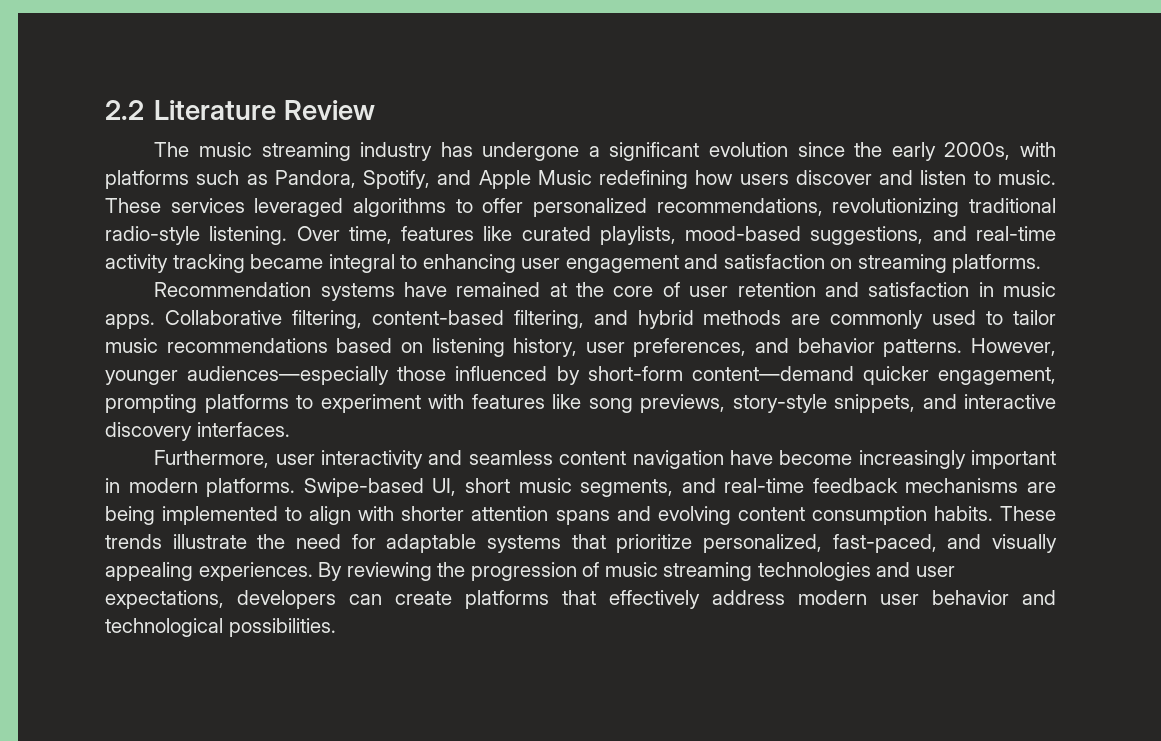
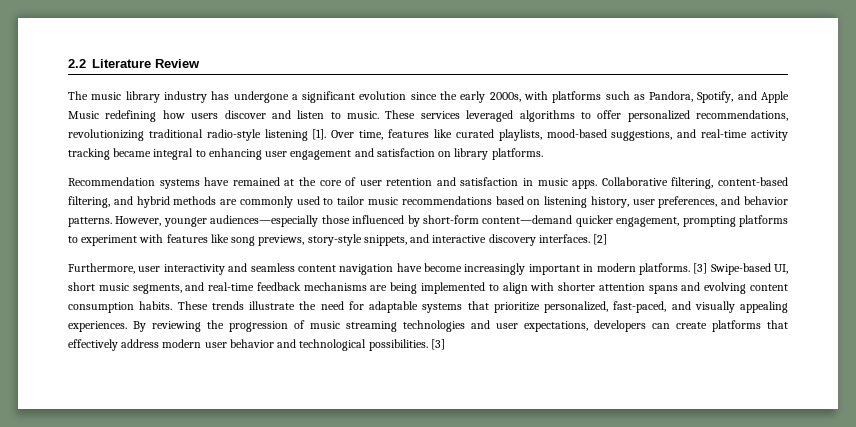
- The music streaming industry has undergone a significant evolution since the early 2000s, with platforms such as Pandora, Spotify, and Apple Music redefining how users discover and listen to music.
+ The music library industry has undergone a significant evolution since the early 2000s, with platforms such as Pandora, Spotify, and Apple Music redefining how users discover and listen to music.
- These services leveraged algorithms to offer personalized recommendations, revolutionizing traditional radio-style listening.
+ These services leveraged algorithms to offer personalized recommendations, revolutionizing traditional radio-style listening [1].
- Over time, features like curated playlists, mood-based suggestions, and real-time activity tracking became integral to enhancing user engagement and satisfaction on streaming platforms.
+ Over time, features like curated playlists, mood-based suggestions, and real-time activity tracking became integral to enhancing user engagement and satisfaction on library platforms.
+ [2]
- Swipe-based UI, short music segments, and real-time feedback mechanisms are being implemented to align with shorter attention spans and evolving content consumption habits.
+ [3] Swipe-based UI, short music segments, and real-time feedback mechanisms are being implemented to align with shorter attention spans and evolving content consumption habits.
- By reviewing the progression of music streaming technologies and user expectations, developers can create platforms that effectively address modern user behavior and technological possibilities.
+ By reviewing the progression of music streaming technologies and user expectations, developers can create platforms that effectively address modern user behavior and technological possibilities. [3]

